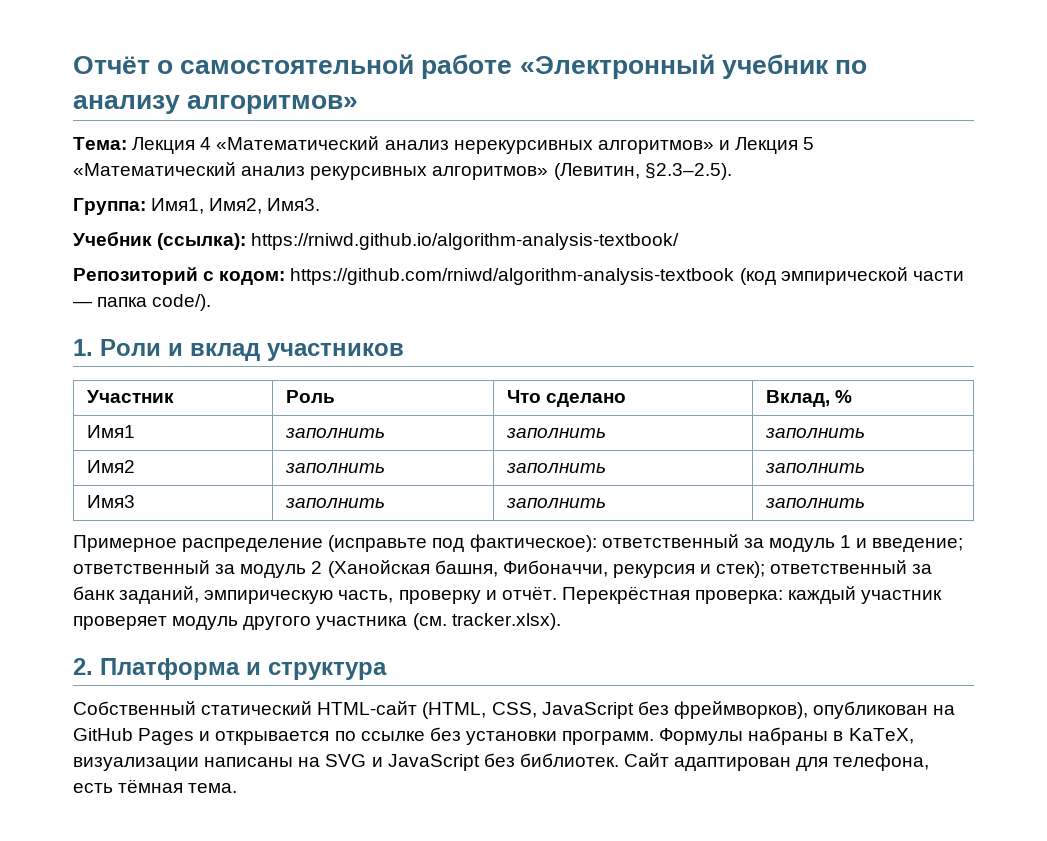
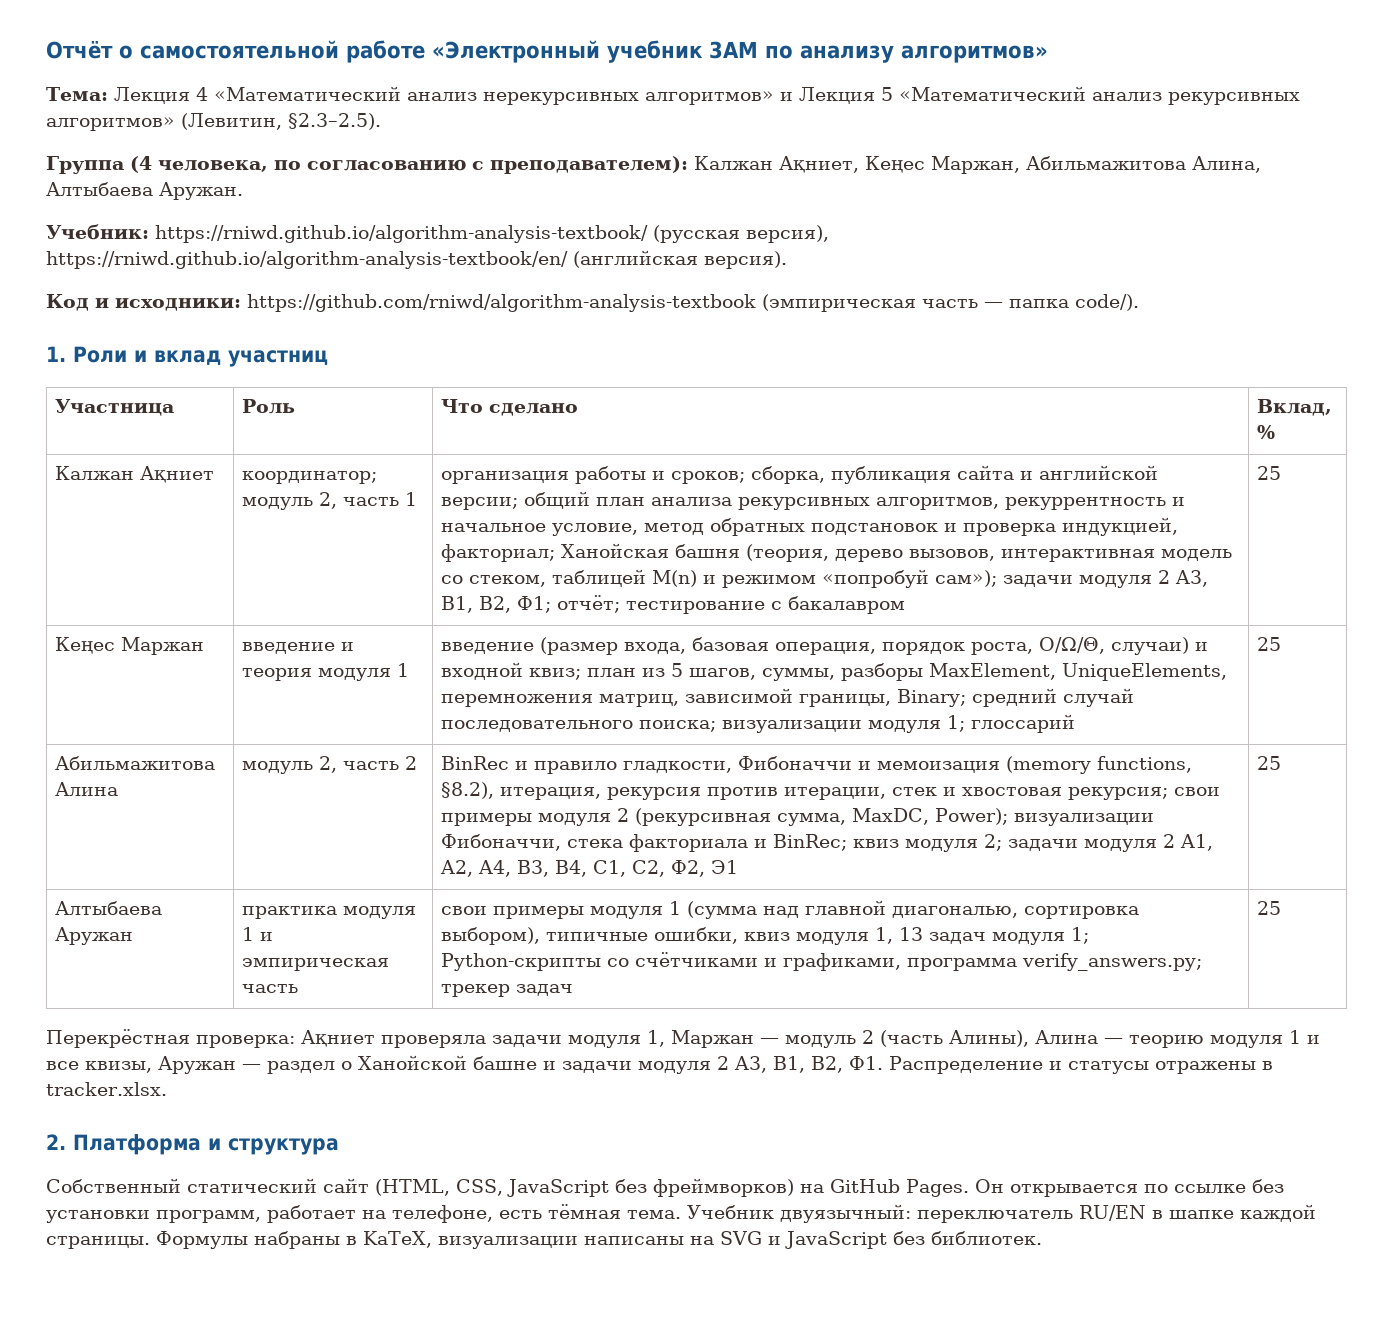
- Отчёт о самостоятельной работе «Электронный учебник по анализу алгоритмов»
+ Отчёт о самостоятельной работе «Электронный учебник 3AM по анализу алгоритмов»
- Группа: Имя1, Имя2, Имя3.
- Учебник (ссылка): https://rniwd.github.io/algorithm-analysis-textbook/
- Репозиторий с кодом: https://github.com/rniwd/algorithm-analysis-textbook (код эмпирической части — папка code/).
+ Группа (4 человека, по согласованию с преподавателем): Калжан Ақниет, Кеңес Маржан, Абильмажитова Алина, Алтыбаева Аружан.
+ Учебник: https://rniwd.github.io/algorithm-analysis-textbook/ (русская версия), https://rniwd.github.io/algorithm-analysis-textbook/en/ (английская версия).
+ Код и исходники: https://github.com/rniwd/algorithm-analysis-textbook (эмпирическая часть — папка code/).
- 1. Роли и вклад участников
- Участник | Роль | Что сделано | Вклад, %
+ 1. Роли и вклад участниц
+ Участница | Роль | Что сделано | Вклад, %
- Имя1 | заполнить | заполнить | заполнить
- Имя2 | заполнить | заполнить | заполнить
- Имя3 | заполнить | заполнить | заполнить
- Примерное распределение (исправьте под фактическое): ответственный за модуль 1 и введение; ответственный за модуль 2 (Ханойская башня, Фибоначчи, рекурсия и стек); ответственный за банк заданий, эмпирическую часть, проверку и отчёт. Перекрёстная проверка: каждый участник проверяет модуль другого участника (см. tracker.xlsx).
+ Калжан Ақниет | координатор; модуль 2, часть 1 | организация работы и сроков; сборка, публикация сайта и английской версии; общий план анализа рекурсивных алгоритмов, рекуррентность и начальное условие, метод обратных подстановок и проверка индукцией, факториал; Ханойская башня (теория, дерево вызовов, интерактивная модель со стеком, таблицей M(n) и режимом «попробуй сам»); задачи модуля 2 A3, B1, B2, Ф1; отчёт; тестирование с бакалавром | 25
+ Кеңес Маржан | введение и теория модуля 1 | введение (размер входа, базовая операция, порядок роста, O/Ω/Θ, случаи) и входной квиз; план из 5 шагов, суммы, разборы MaxElement, UniqueElements, перемножения матриц, зависимой границы, Binary; средний случай последовательного поиска; визуализации модуля 1; глоссарий | 25
+ Абильмажитова Алина | модуль 2, часть 2 | BinRec и правило гладкости, Фибоначчи и мемоизация (memory functions, §8.2), итерация, рекурсия против итерации, стек и хвостовая рекурсия; свои примеры модуля 2 (рекурсивная сумма, MaxDC, Power); визуализации Фибоначчи, стека факториала и BinRec; квиз модуля 2; задачи модуля 2 A1, A2, A4, B3, B4, C1, C2, Ф2, Э1 | 25
+ Алтыбаева Аружан | практика модуля 1 и эмпирическая часть | свои примеры модуля 1 (сумма над главной диагональю, сортировка выбором), типичные ошибки, квиз модуля 1, 13 задач модуля 1; Python-скрипты со счётчиками и графиками, программа verify_answers.py; трекер задач | 25
+ Перекрёстная проверка: Ақниет проверяла задачи модуля 1, Маржан — модуль 2 (часть Алины), Алина — теорию модуля 1 и все квизы, Аружан — раздел о Ханойской башне и задачи модуля 2 A3, B1, B2, Ф1. Распределение и статусы отражены в tracker.xlsx.
- Собственный статический HTML-сайт (HTML, CSS, JavaScript без фреймворков), опубликован на GitHub Pages и открывается по ссылке без установки программ.
+ Собственный статический сайт (HTML, CSS, JavaScript без фреймворков) на GitHub Pages. Он открывается по ссылке без установки программ, работает на телефоне, есть тёмная тема. Учебник двуязычный: переключатель RU/EN в шапке каждой страницы.
- Сайт адаптирован для телефона, есть тёмная тема.

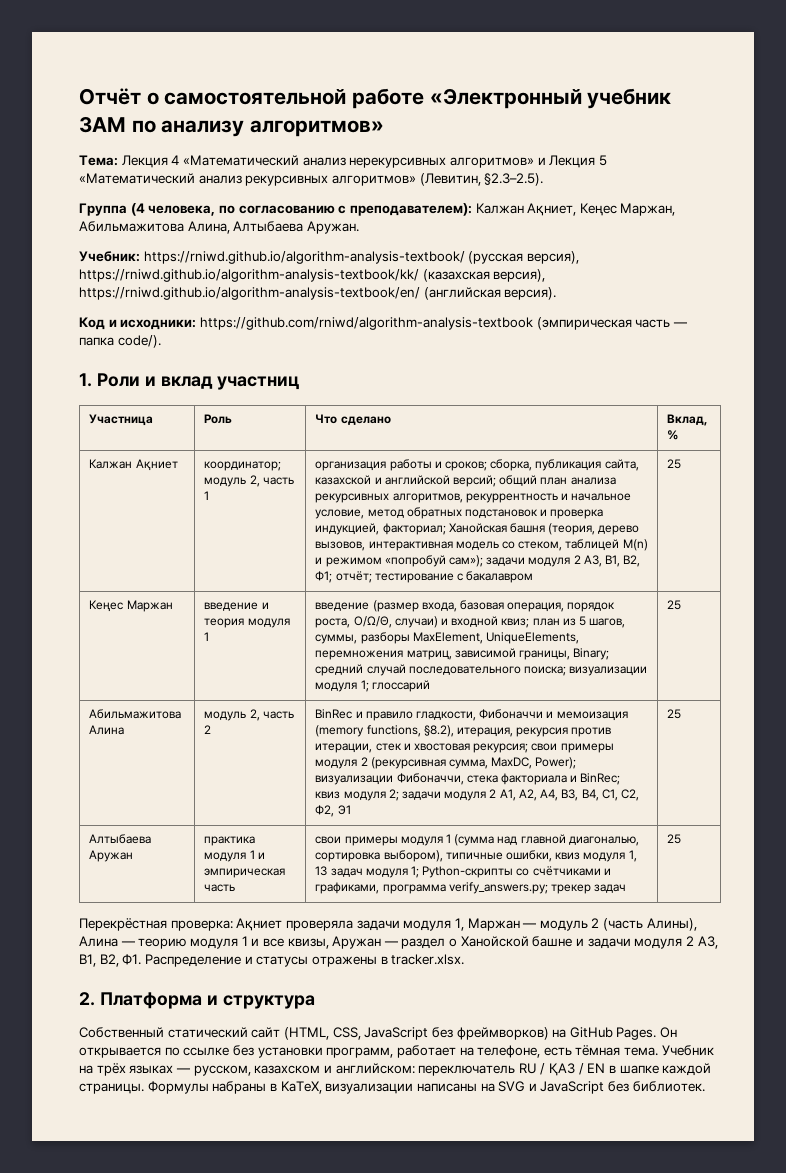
- Учебник: https://rniwd.github.io/algorithm-analysis-textbook/ (русская версия), https://rniwd.github.io/algorithm-analysis-textbook/en/ (английская версия).
+ Учебник: https://rniwd.github.io/algorithm-analysis-textbook/ (русская версия), https://rniwd.github.io/algorithm-analysis-textbook/kk/ (казахская версия), https://rniwd.github.io/algorithm-analysis-textbook/en/ (английская версия).
- организация работы и сроков; сборка, публикация сайта и английской версии; общий план анализа рекурсивных алгоритмов, рекуррентность и начальное условие, метод обратных подстановок и проверка индукцией, факториал; Ханойская башня (теория, дерево вызовов, интерактивная модель со стеком, таблицей M(n) и режимом «попробуй сам»); задачи модуля 2 A3, B1, B2, Ф1; отчёт; тестирование с бакалавром
+ организация работы и сроков; сборка, публикация сайта, казахской и английской версий; общий план анализа рекурсивных алгоритмов, рекуррентность и начальное условие, метод обратных подстановок и проверка индукцией, факториал; Ханойская башня (теория, дерево вызовов, интерактивная модель со стеком, таблицей M(n) и режимом «попробуй сам»); задачи модуля 2 A3, B1, B2, Ф1; отчёт; тестирование с бакалавром
- Учебник двуязычный: переключатель RU/EN в шапке каждой страницы.
+ Учебник на трёх языках — русском, казахском и английском: переключатель RU / ҚАЗ / EN в шапке каждой страницы.

